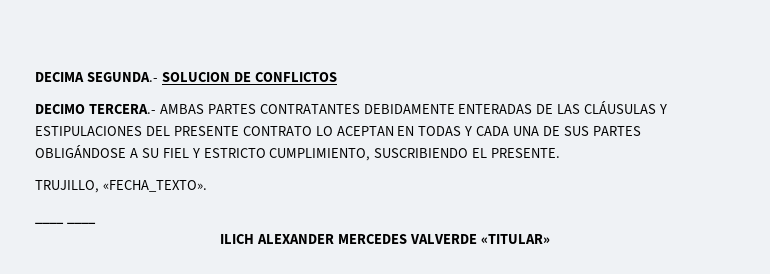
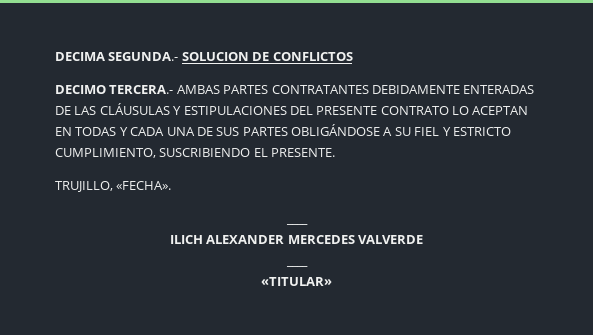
- TRUJILLO, «FECHA_TEXTO».
- ____ ____
+ TRUJILLO, «FECHA».
+ ____
- ILICH ALEXANDER MERCEDES VALVERDE «TITULAR»
+ ILICH ALEXANDER MERCEDES VALVERDE
+ ____
+ «TITULAR»

